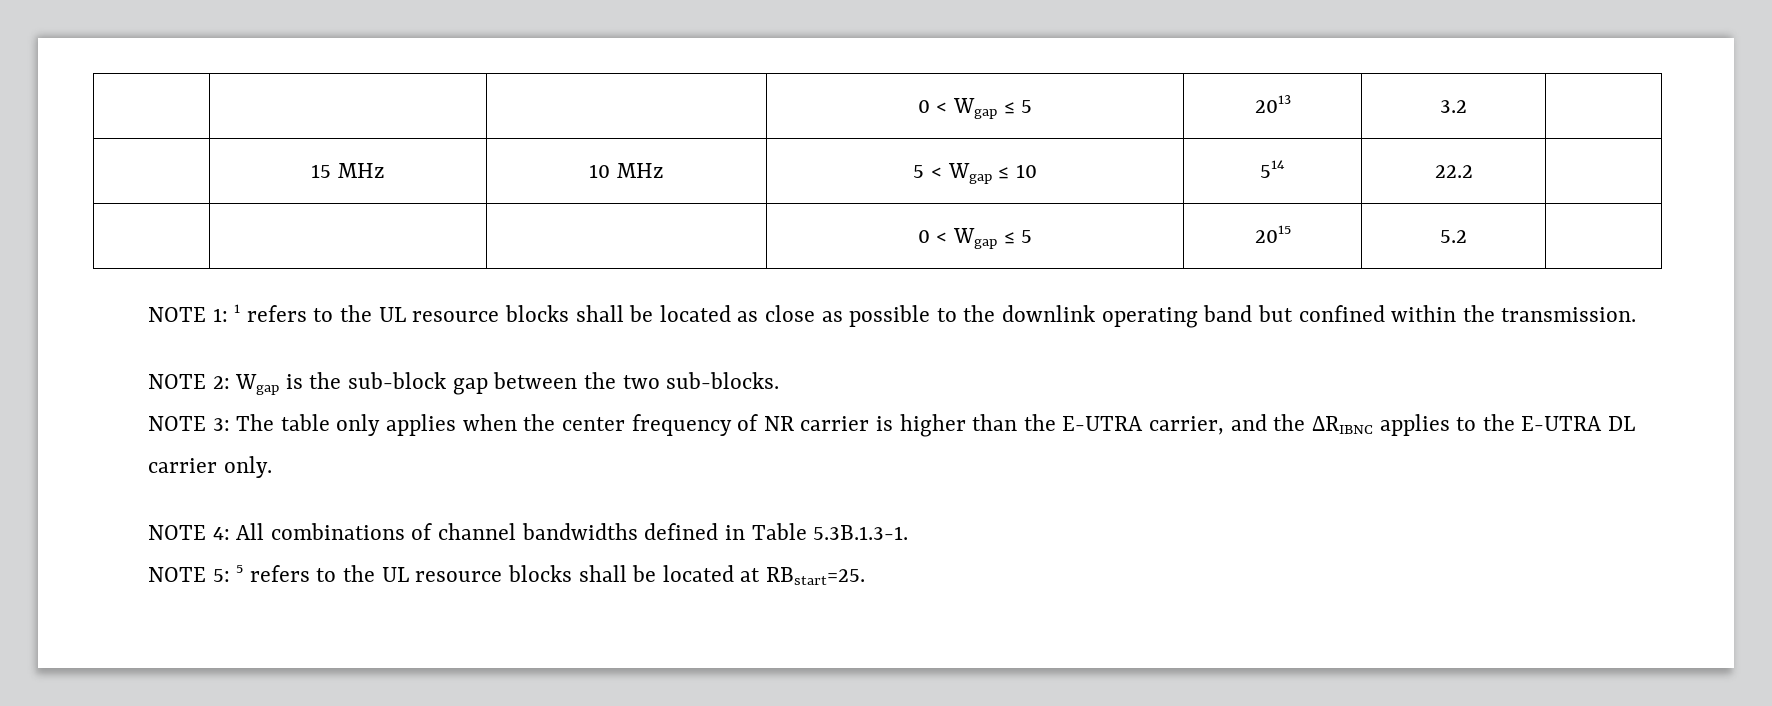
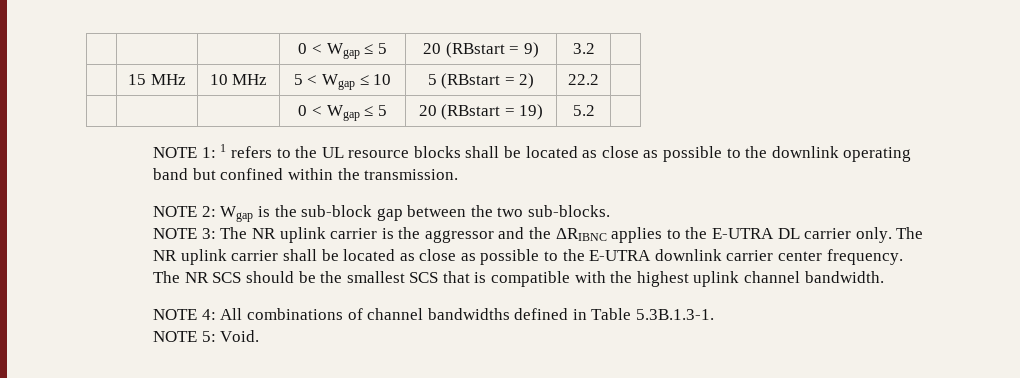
- | | | 0 < Wgap ≤ 5 | 2013 | 3.2 |
+ | | | 0 < Wgap ≤ 5 | 20 (RBstart = 9) | 3.2 |
- | 15 MHz | 10 MHz | 5 < Wgap ≤ 10 | 514 | 22.2 |
+ | 15 MHz | 10 MHz | 5 < Wgap ≤ 10 | 5 (RBstart = 2) | 22.2 |
- | | | 0 < Wgap ≤ 5 | 2015 | 5.2 |
+ | | | 0 < Wgap ≤ 5 | 20 (RBstart = 19) | 5.2 |
- NOTE 3: The table only applies when the center frequency of NR carrier is higher than the E-UTRA carrier, and the ΔRIBNC applies to the E-UTRA DL carrier only.
+ NOTE 3: The NR uplink carrier is the aggressor and the ΔRIBNC applies to the E-UTRA DL carrier only. The NR uplink carrier shall be located as close as possible to the E-UTRA downlink carrier center frequency. The NR SCS should be the smallest SCS that is compatible with the highest uplink channel bandwidth.
- NOTE 5: 5 refers to the UL resource blocks shall be located at RBstart=25.
+ NOTE 5: Void.

